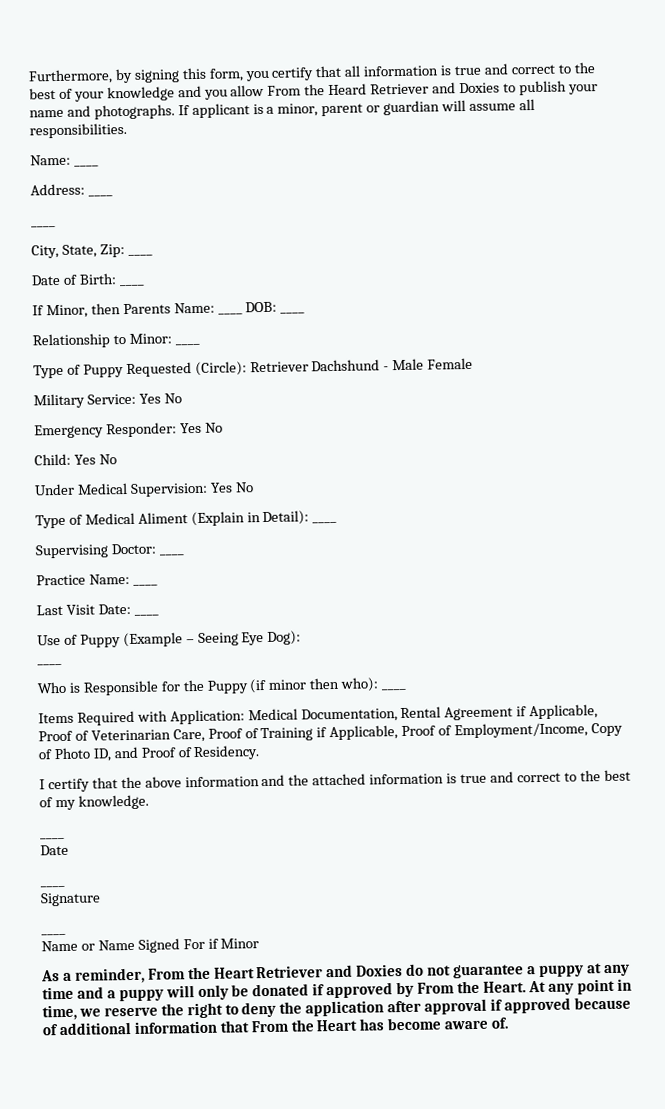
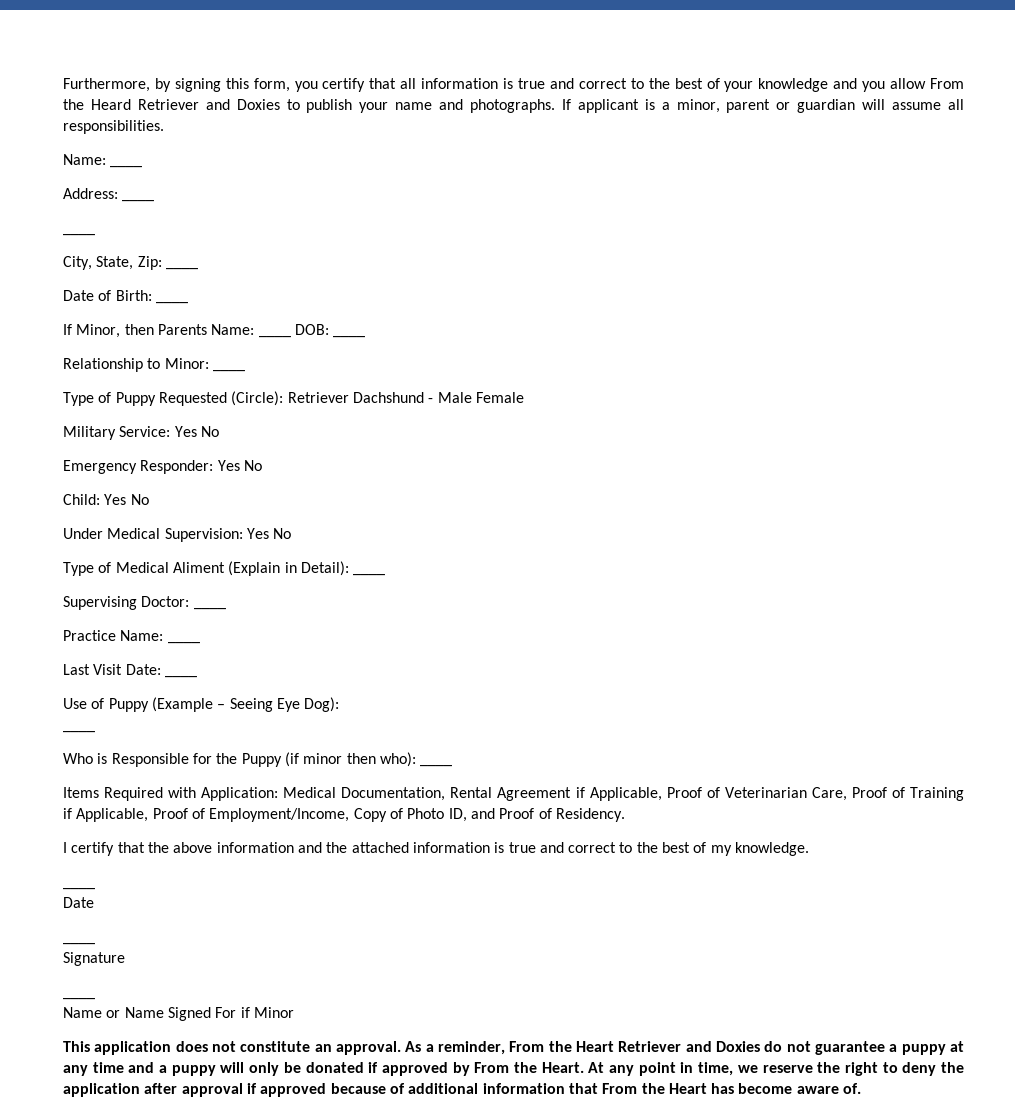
+ This application does not constitute an approval.

